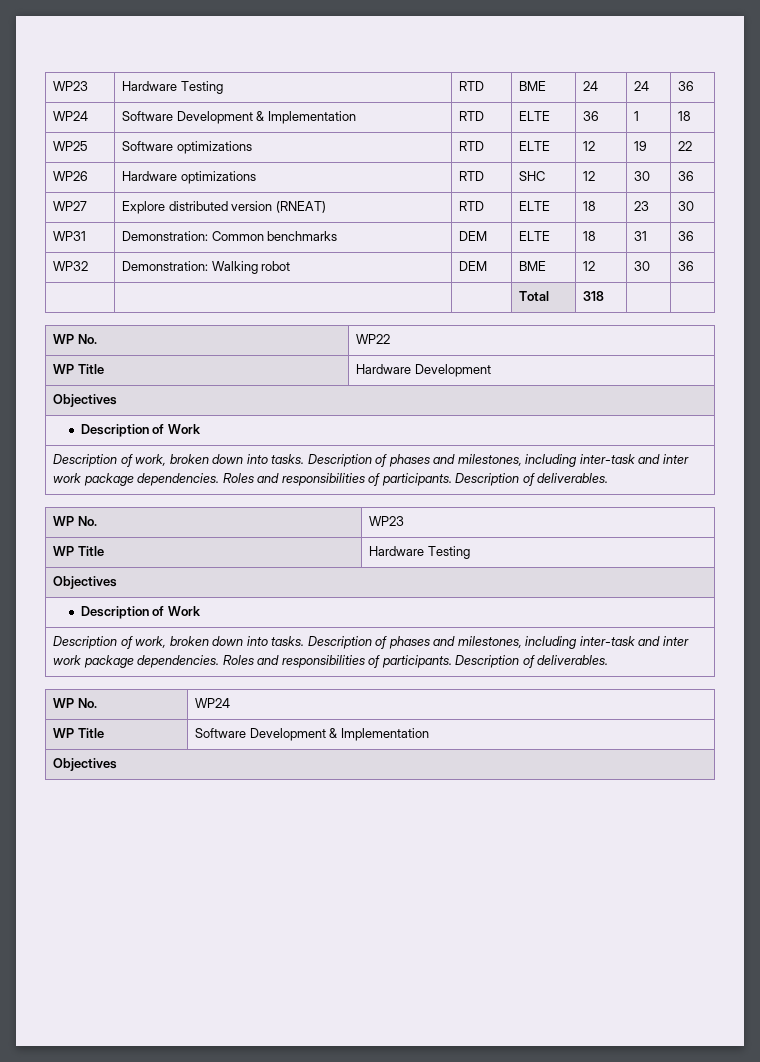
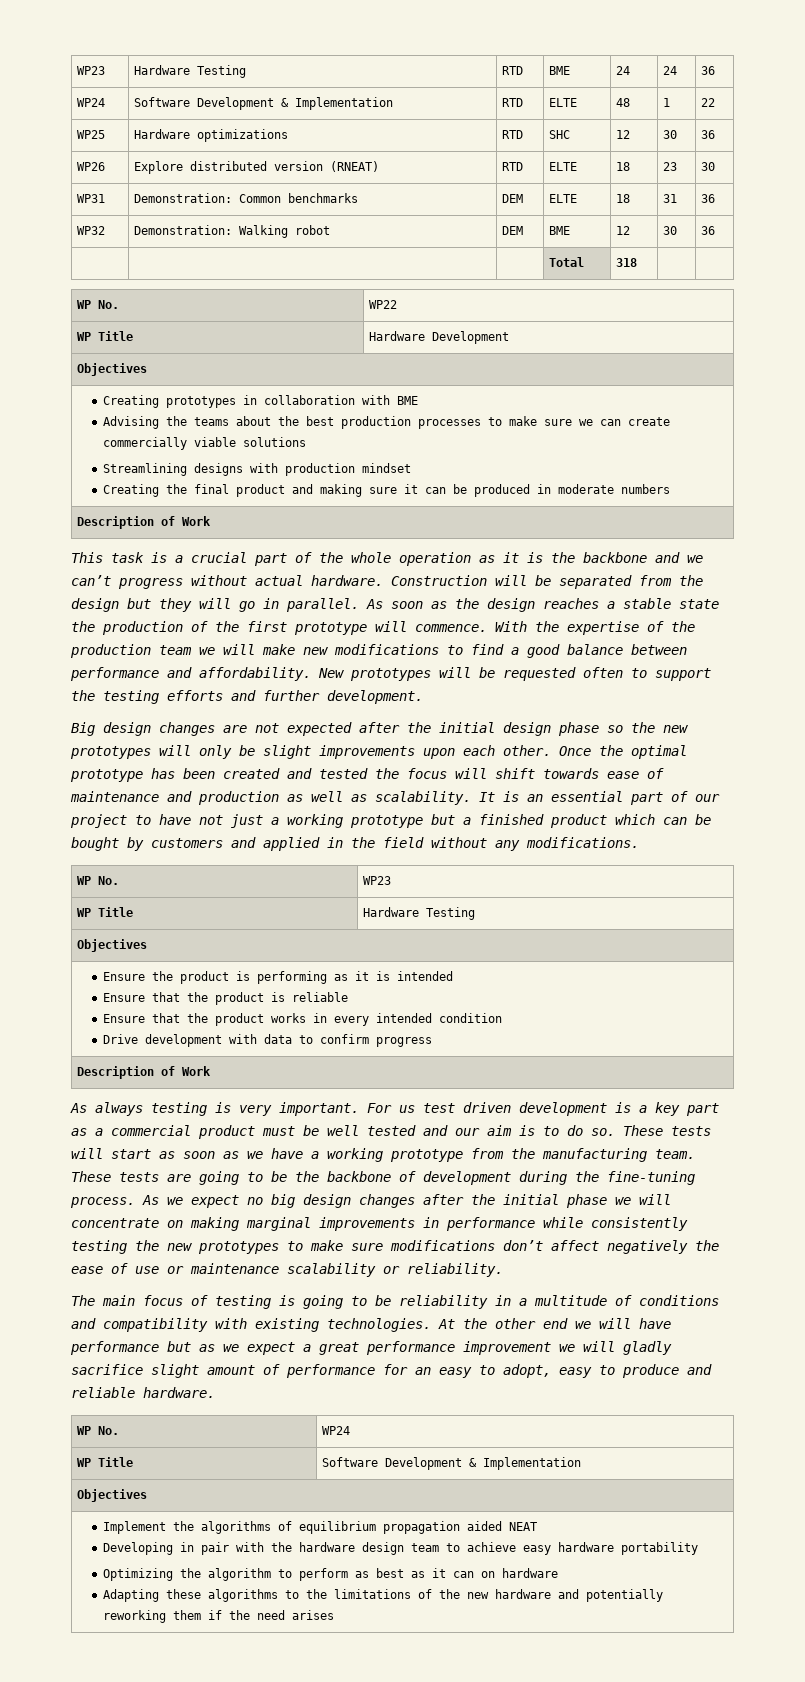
- WP24 | Software Development & Implementation | RTD | ELTE | 36 | 1 | 18
+ WP24 | Software Development & Implementation | RTD | ELTE | 48 | 1 | 22
- WP25 | Software optimizations | RTD | ELTE | 12 | 19 | 22
- WP26 | Hardware optimizations | RTD | SHC | 12 | 30 | 36
+ WP25 | Hardware optimizations | RTD | SHC | 12 | 30 | 36
- WP27 | Explore distributed version (RNEAT) | RTD | ELTE | 18 | 23 | 30
+ WP26 | Explore distributed version (RNEAT) | RTD | ELTE | 18 | 23 | 30
  WP Title | Hardware Development
  Objectives
+ Creating prototypes in collaboration with BME
+ Advising the teams about the best production processes to make sure we can create commercially viable solutions
+ Streamlining designs with production mindset
+ Creating the final product and making sure it can be produced in moderate numbers
  Description of Work
- Description of work, broken down into tasks. Description of phases and milestones, including inter-task and inter work package dependencies. Roles and responsibilities of participants. Description of deliverables.
+ This task is a crucial part of the whole operation as it is the backbone and we can’t progress without actual hardware. Construction will be separated from the design but they will go in parallel. As soon as the design reaches a stable state the production of the first prototype will commence. With the expertise of the production team we will make new modifications to find a good balance between performance and affordability. New prototypes will be requested often to support the testing efforts and further development.
+ Big design changes are not expected after the initial design phase so the new prototypes will only be slight improvements upon each other. Once the optimal prototype has been created and tested the focus will shift towards ease of maintenance and production as well as scalability. It is an essential part of our project to have not just a working prototype but a finished product which can be bought by customers and applied in the field without any modifications.
  WP Title | Hardware Testing
  Objectives
+ Ensure the product is performing as it is intended
+ Ensure that the product is reliable
+ Ensure that the product works in every intended condition
+ Drive development with data to confirm progress
  Description of Work
- Description of work, broken down into tasks. Description of phases and milestones, including inter-task and inter work package dependencies. Roles and responsibilities of participants. Description of deliverables.
+ As always testing is very important. For us test driven development is a key part as a commercial product must be well tested and our aim is to do so. These tests will start as soon as we have a working prototype from the manufacturing team. These tests are going to be the backbone of development during the fine-tuning process. As we expect no big design changes after the initial phase we will concentrate on making marginal improvements in performance while consistently testing the new prototypes to make sure modifications don’t affect negatively the ease of use or maintenance scalability or reliability.
+ The main focus of testing is going to be reliability in a multitude of conditions and compatibility with existing technologies. At the other end we will have performance but as we expect a great performance improvement we will gladly sacrifice slight amount of performance for an easy to adopt, easy to produce and reliable hardware.
+ Implement the algorithms of equilibrium propagation aided NEAT
+ Developing in pair with the hardware design team to achieve easy hardware portability
+ Optimizing the algorithm to perform as best as it can on hardware
+ Adapting these algorithms to the limitations of the new hardware and potentially reworking them if the need arises

